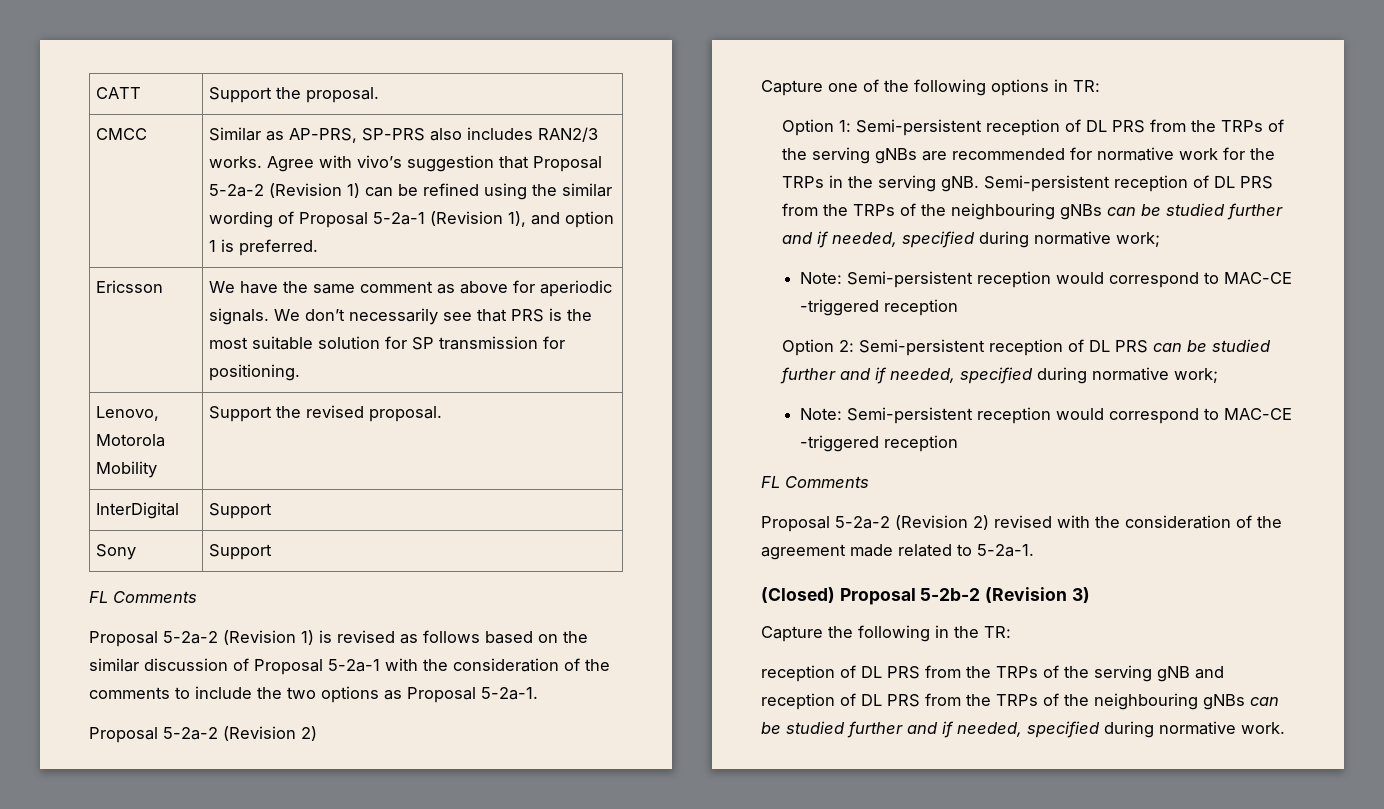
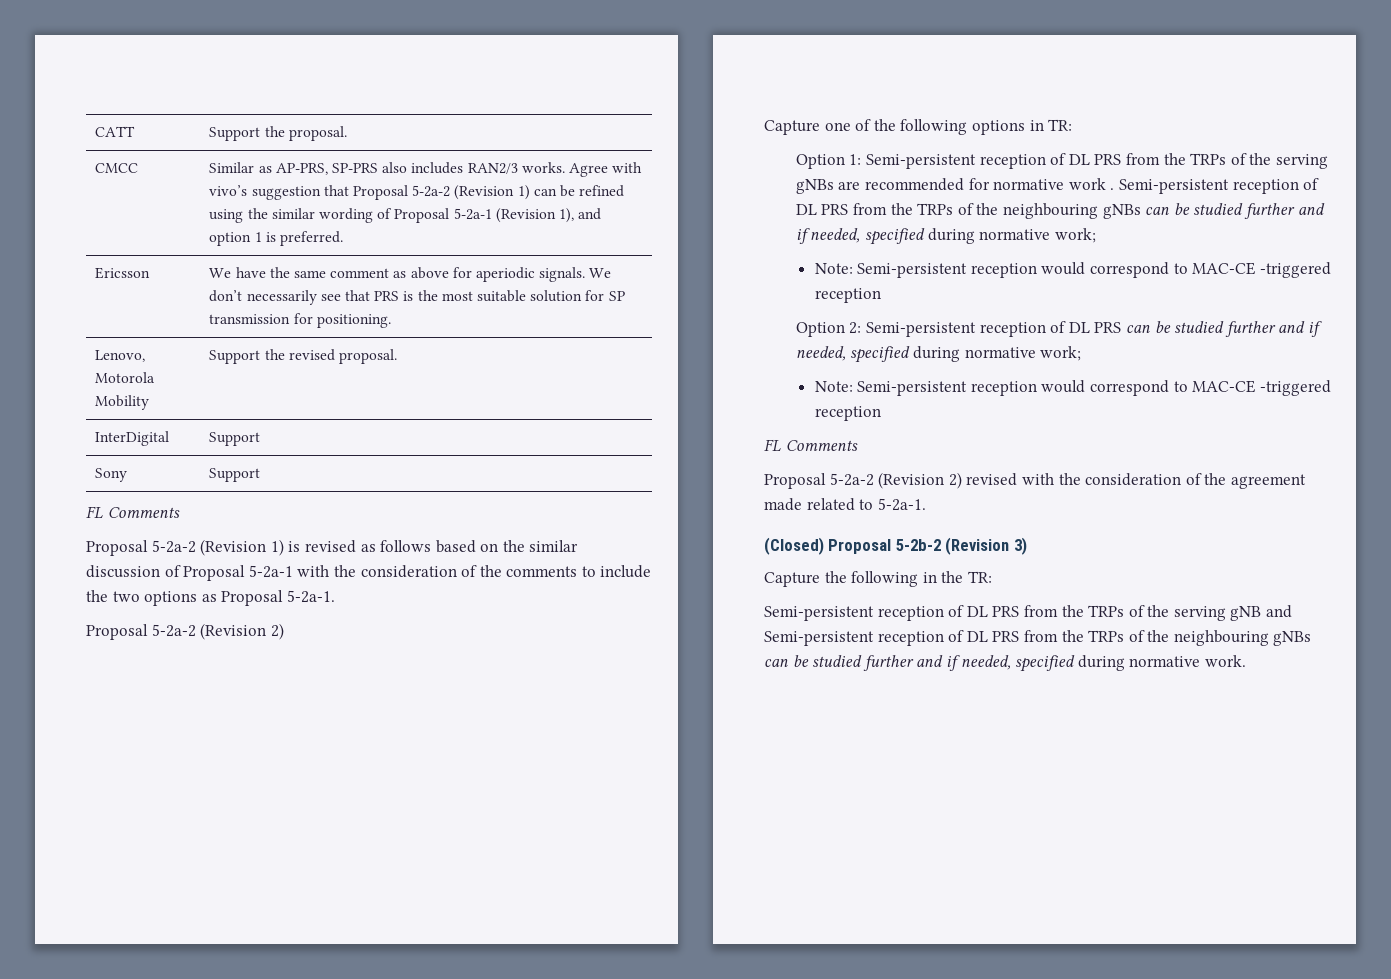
- Option 1: Semi-persistent reception of DL PRS from the TRPs of the serving gNBs are recommended for normative work for the TRPs in the serving gNB.
+ Option 1: Semi-persistent reception of DL PRS from the TRPs of the serving gNBs are recommended for normative work .
- reception of DL PRS from the TRPs of the serving gNB and reception of DL PRS from the TRPs of the neighbouring gNBs can be studied further and if needed, specified during normative work.
+ Semi-persistent reception of DL PRS from the TRPs of the serving gNB and Semi-persistent reception of DL PRS from the TRPs of the neighbouring gNBs can be studied further and if needed, specified during normative work.

